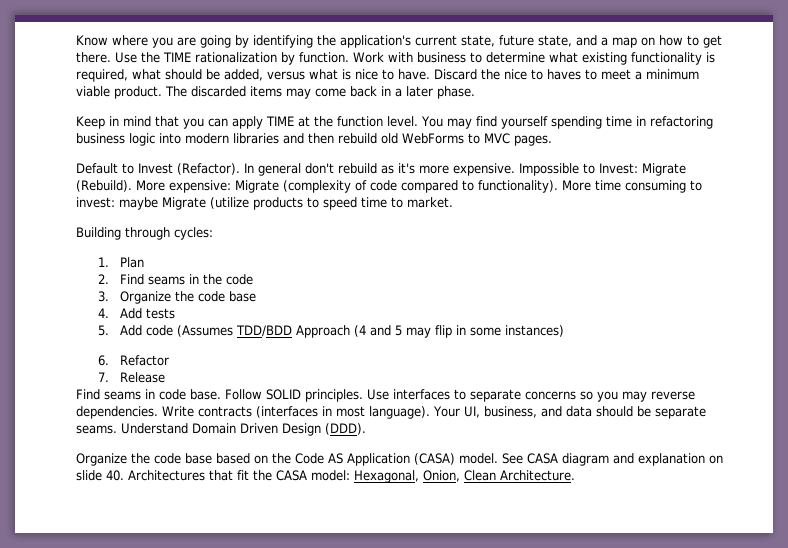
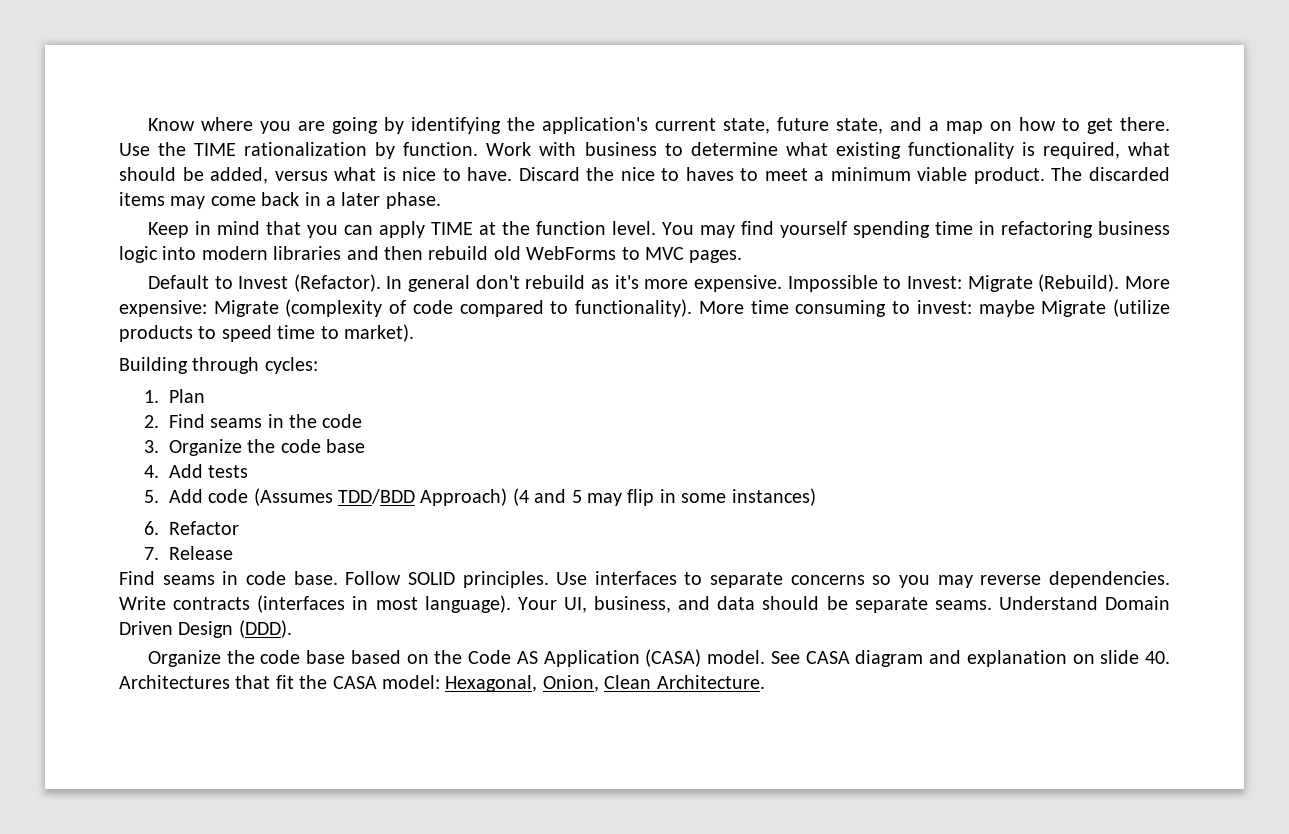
- More time consuming to invest: maybe Migrate (utilize products to speed time to market.
+ More time consuming to invest: maybe Migrate (utilize products to speed time to market).
- 5. Add code (Assumes TDD/BDD Approach (4 and 5 may flip in some instances)
+ 5. Add code (Assumes TDD/BDD Approach) (4 and 5 may flip in some instances)

